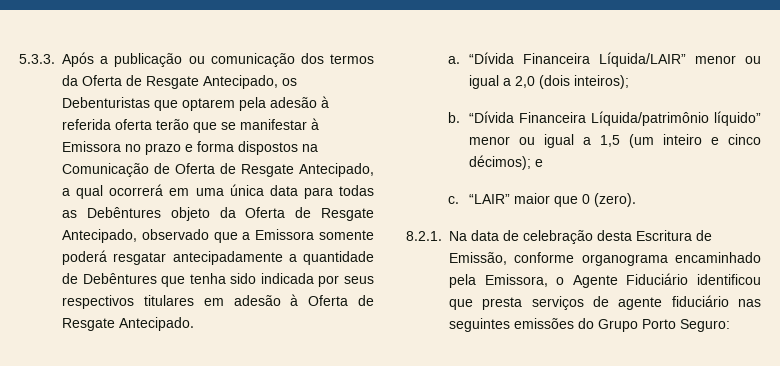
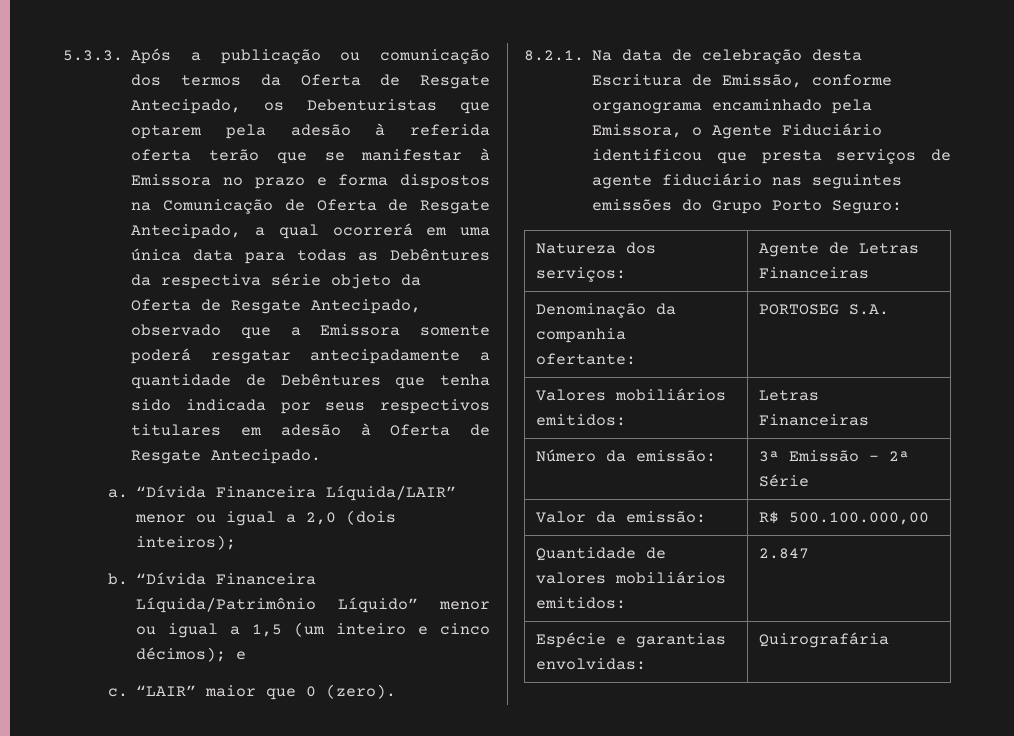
- 5.3.3. Após a publicação ou comunicação dos termos da Oferta de Resgate Antecipado, os Debenturistas que optarem pela adesão à referida oferta terão que se manifestar à Emissora no prazo e forma dispostos na Comunicação de Oferta de Resgate Antecipado, a qual ocorrerá em uma única data para todas as Debêntures objeto da Oferta de Resgate Antecipado, observado que a Emissora somente poderá resgatar antecipadamente a quantidade de Debêntures que tenha sido indicada por seus respectivos titulares em adesão à Oferta de Resgate Antecipado.
+ 5.3.3. Após a publicação ou comunicação dos termos da Oferta de Resgate Antecipado, os Debenturistas que optarem pela adesão à referida oferta terão que se manifestar à Emissora no prazo e forma dispostos na Comunicação de Oferta de Resgate Antecipado, a qual ocorrerá em uma única data para todas as Debêntures da respectiva série objeto da Oferta de Resgate Antecipado, observado que a Emissora somente poderá resgatar antecipadamente a quantidade de Debêntures que tenha sido indicada por seus respectivos titulares em adesão à Oferta de Resgate Antecipado.
- “Dívida Financeira Líquida/patrimônio líquido” menor ou igual a 1,5 (um inteiro e cinco décimos); e
+ “Dívida Financeira Líquida/Patrimônio Líquido” menor ou igual a 1,5 (um inteiro e cinco décimos); e
+ Natureza dos serviços: | Agente de Letras Financeiras
+ Denominação da companhia ofertante: | PORTOSEG S.A.
+ Valores mobiliários emitidos: | Letras Financeiras
+ Número da emissão: | 3ª Emissão – 2ª Série
+ Valor da emissão: | R$ 500.100.000,00
+ Quantidade de valores mobiliários emitidos: | 2.847
+ Espécie e garantias envolvidas: | Quirografária

